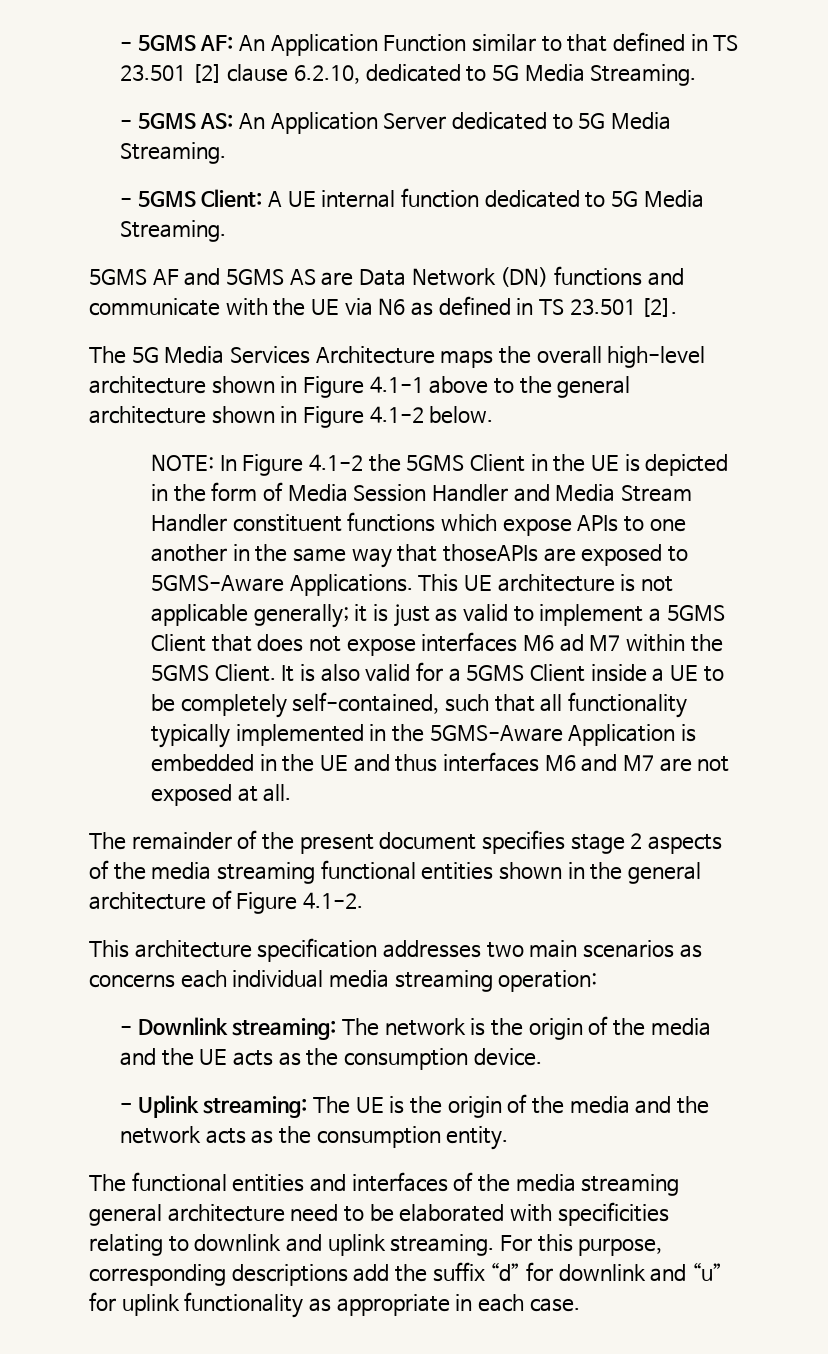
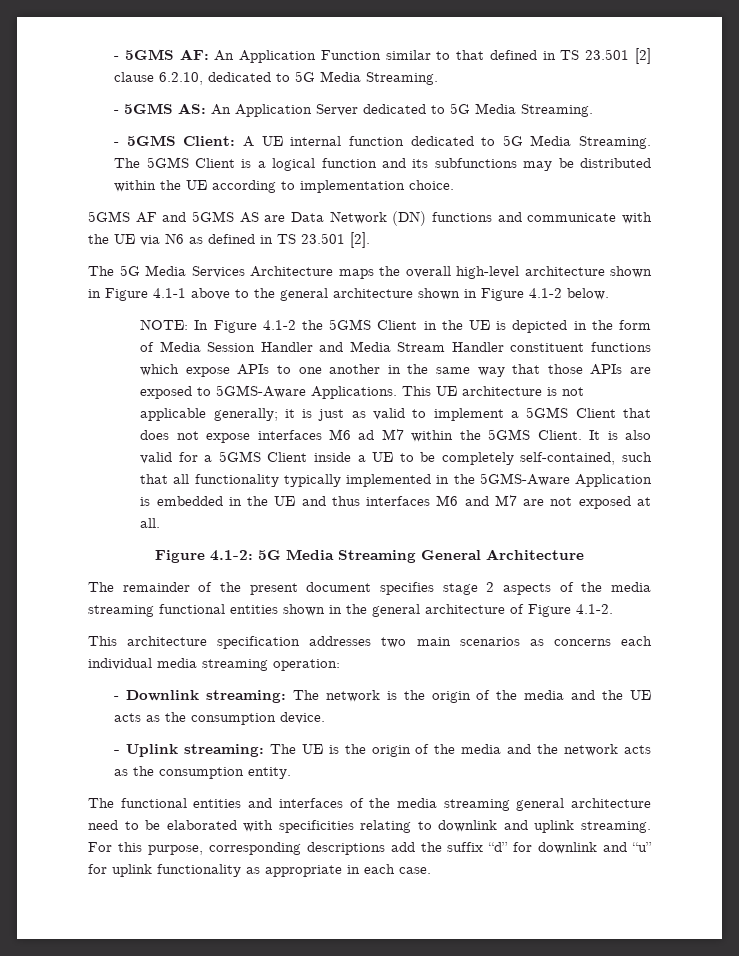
+ The 5GMS Client is a logical function and its subfunctions may be distributed within the UE according to implementation choice.
- NOTE: In Figure 4.1-2 the 5GMS Client in the UE is depicted in the form of Media Session Handler and Media Stream Handler constituent functions which expose APIs to one another in the same way that thoseAPIs are exposed to 5GMS-Aware Applications.
+ NOTE: In Figure 4.1-2 the 5GMS Client in the UE is depicted in the form of Media Session Handler and Media Stream Handler constituent functions which expose APIs to one another in the same way that those APIs are exposed to 5GMS-Aware Applications.
+ Figure 4.1-2: 5G Media Streaming General Architecture

